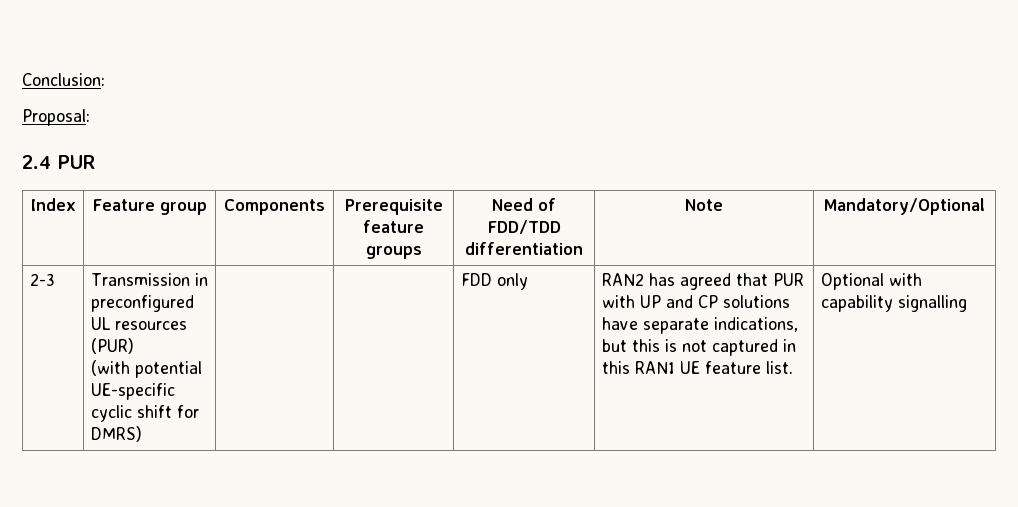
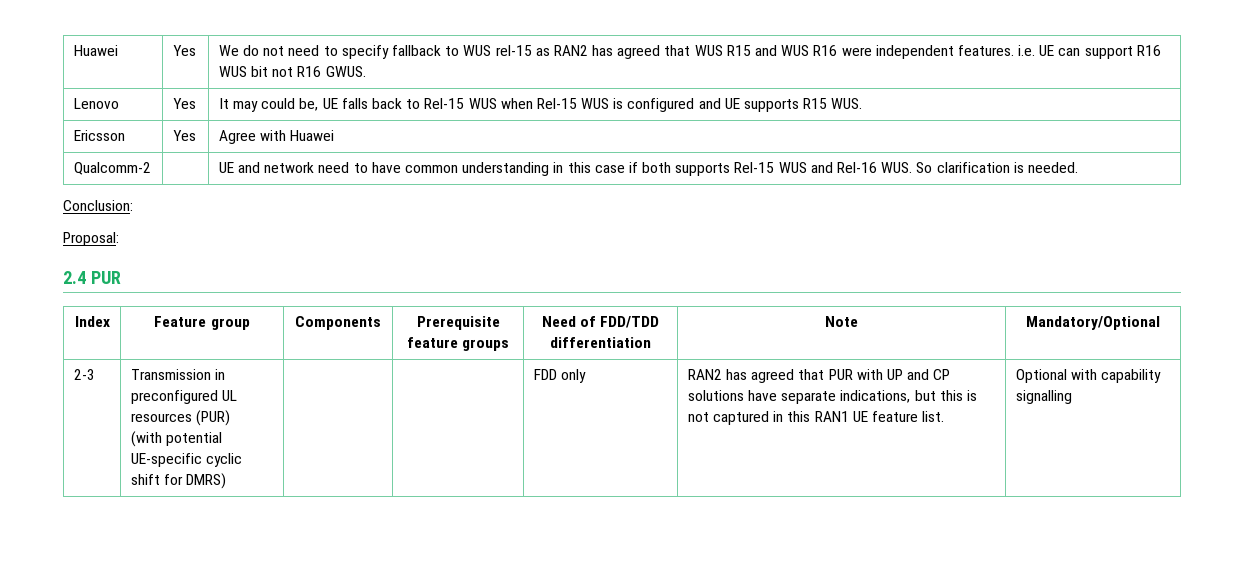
+ Huawei | Yes | We do not need to specify fallback to WUS rel-15 as RAN2 has agreed that WUS R15 and WUS R16 were independent features. i.e. UE can support R16 WUS bit not R16 GWUS.
+ Lenovo | Yes | It may could be, UE falls back to Rel-15 WUS when Rel-15 WUS is configured and UE supports R15 WUS.
+ Ericsson | Yes | Agree with Huawei
+ Qualcomm-2 | | UE and network need to have common understanding in this case if both supports Rel-15 WUS and Rel-16 WUS. So clarification is needed.

